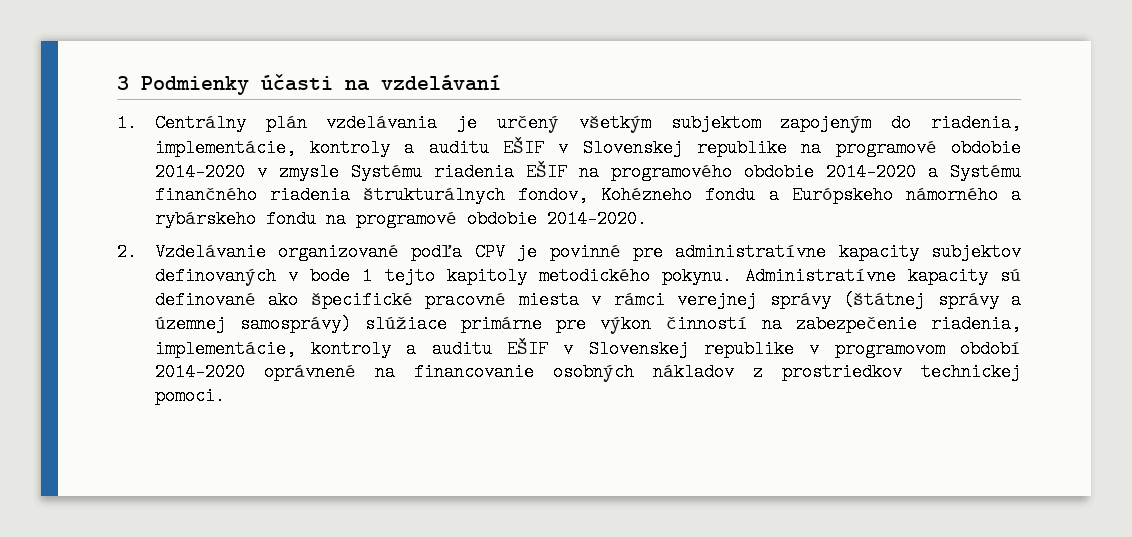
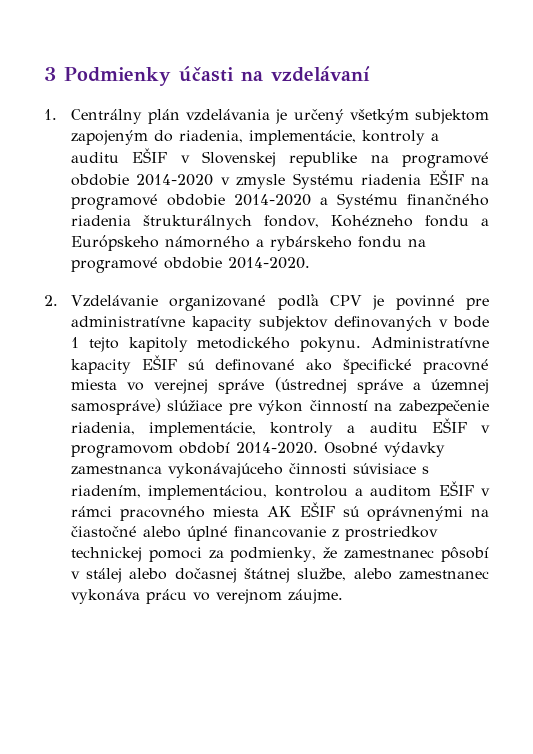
- 1. Centrálny plán vzdelávania je určený všetkým subjektom zapojeným do riadenia, implementácie, kontroly a auditu EŠIF v Slovenskej republike na programové obdobie 2014-2020 v zmysle Systému riadenia EŠIF na programového obdobie 2014-2020 a Systému finančného riadenia štrukturálnych fondov, Kohézneho fondu a Európskeho námorného a rybárskeho fondu na programové obdobie 2014-2020.
+ 1. Centrálny plán vzdelávania je určený všetkým subjektom zapojeným do riadenia, implementácie, kontroly a auditu EŠIF v Slovenskej republike na programové obdobie 2014-2020 v zmysle Systému riadenia EŠIF na programové obdobie 2014-2020 a Systému finančného riadenia štrukturálnych fondov, Kohézneho fondu a Európskeho námorného a rybárskeho fondu na programové obdobie 2014-2020.
- Administratívne kapacity sú definované ako špecifické pracovné miesta v rámci verejnej správy (štátnej správy a územnej samosprávy) slúžiace primárne pre výkon činností na zabezpečenie riadenia, implementácie, kontroly a auditu EŠIF v Slovenskej republike v programovom období 2014-2020 oprávnené na financovanie osobných nákladov z prostriedkov technickej pomoci.
+ Administratívne kapacity EŠIF sú definované ako špecifické pracovné miesta vo verejnej správe (ústrednej správe a územnej samospráve) slúžiace pre výkon činností na zabezpečenie riadenia, implementácie, kontroly a auditu EŠIF v programovom období 2014-2020. Osobné výdavky zamestnanca vykonávajúceho činnosti súvisiace s riadením, implementáciou, kontrolou a auditom EŠIF v rámci pracovného miesta AK EŠIF sú oprávnenými na čiastočné alebo úplné financovanie z prostriedkov technickej pomoci za podmienky, že zamestnanec pôsobí v stálej alebo dočasnej štátnej službe, alebo zamestnanec vykonáva prácu vo verejnom záujme.

